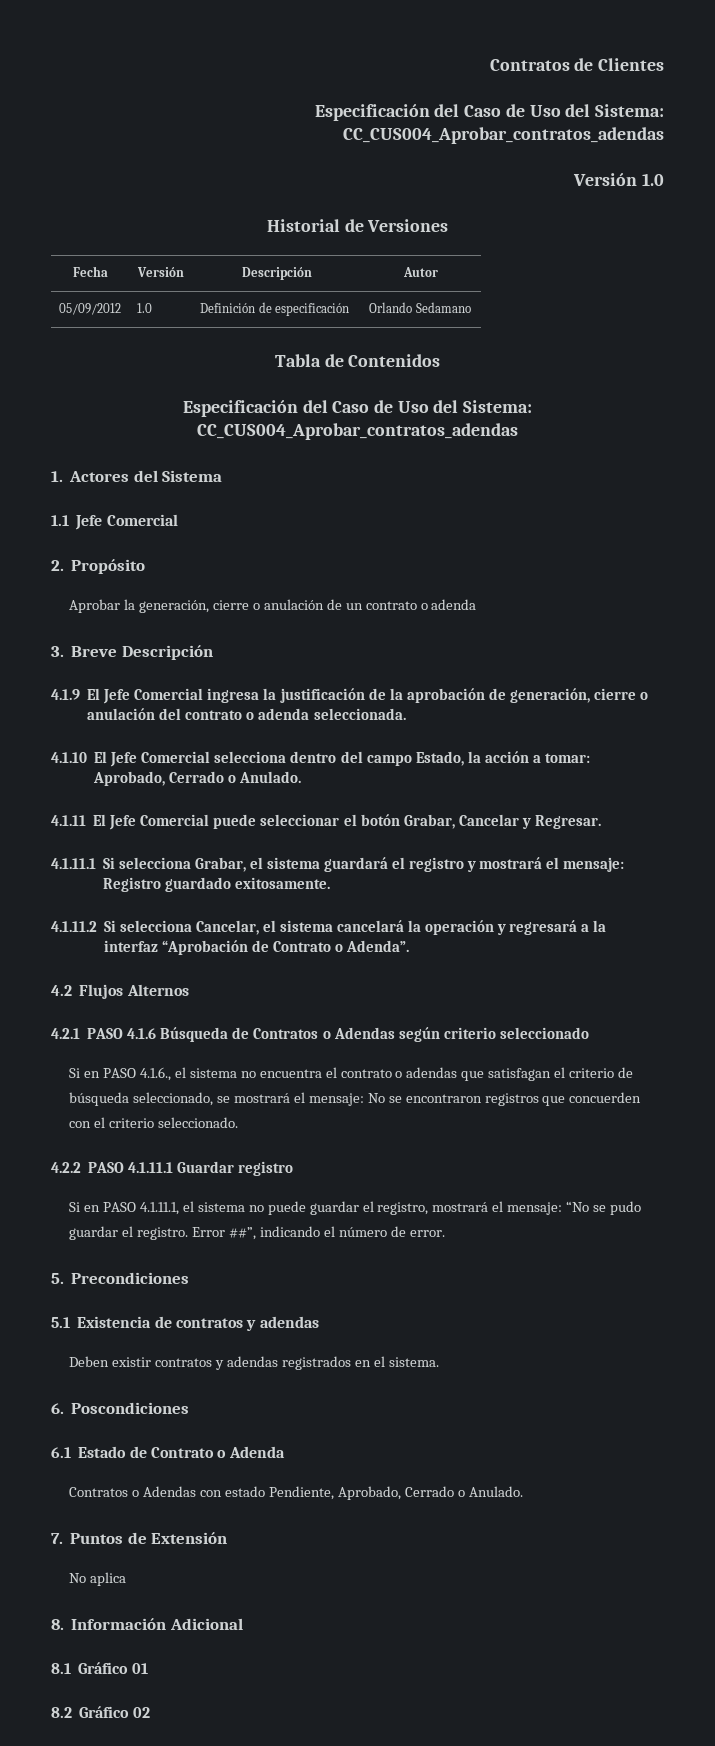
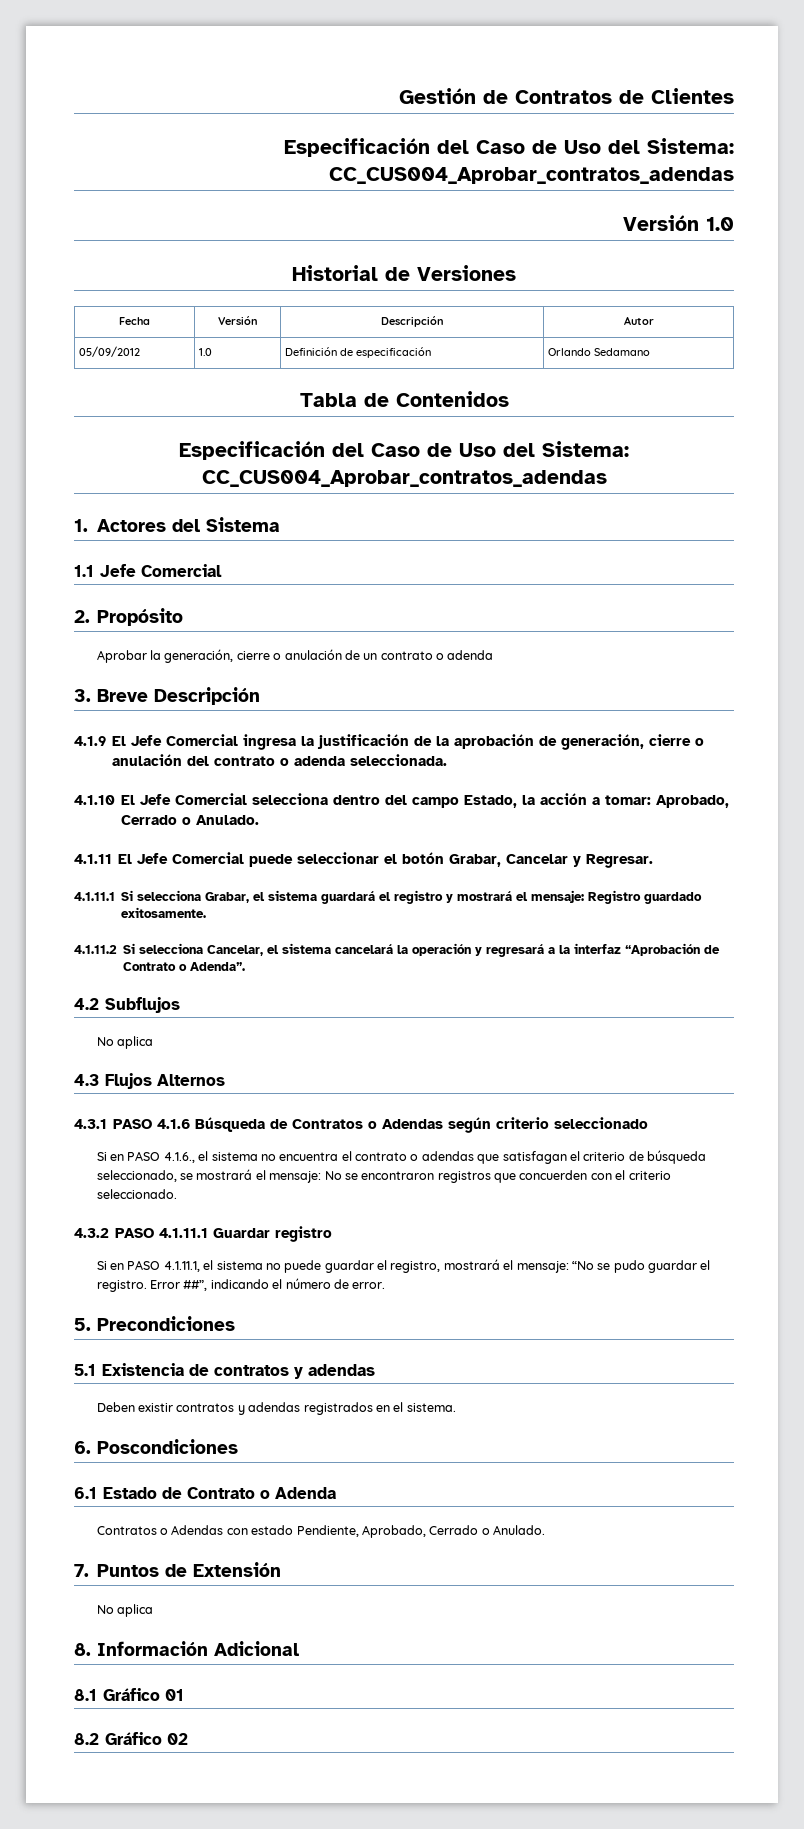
- Contratos de Clientes
+ Gestión de Contratos de Clientes
- 4.2 Flujos Alternos
+ 4.2 Subflujos
+ No aplica
+ 4.3 Flujos Alternos
- 4.2.1 PASO 4.1.6 Búsqueda de Contratos o Adendas según criterio seleccionado
+ 4.3.1 PASO 4.1.6 Búsqueda de Contratos o Adendas según criterio seleccionado
- 4.2.2 PASO 4.1.11.1 Guardar registro
+ 4.3.2 PASO 4.1.11.1 Guardar registro

